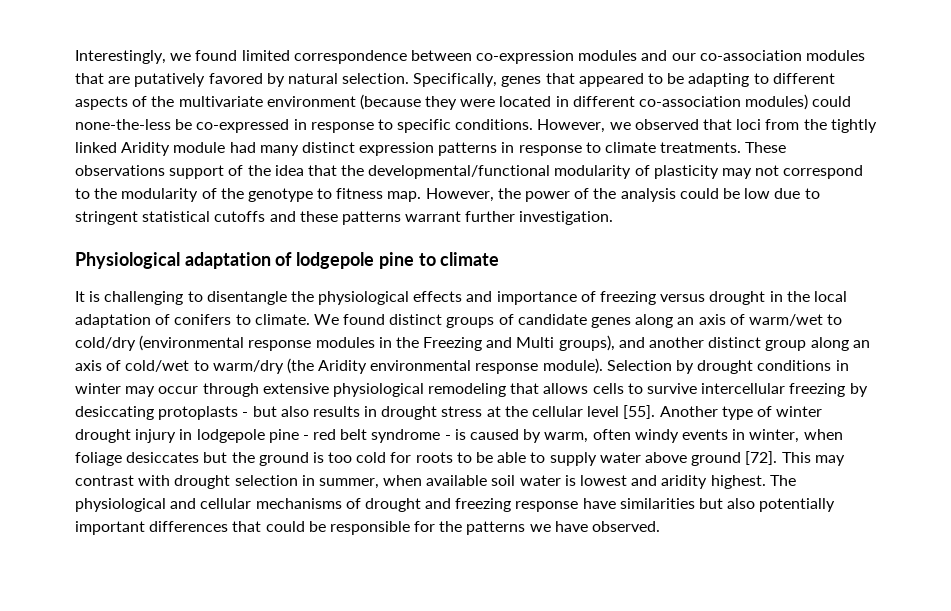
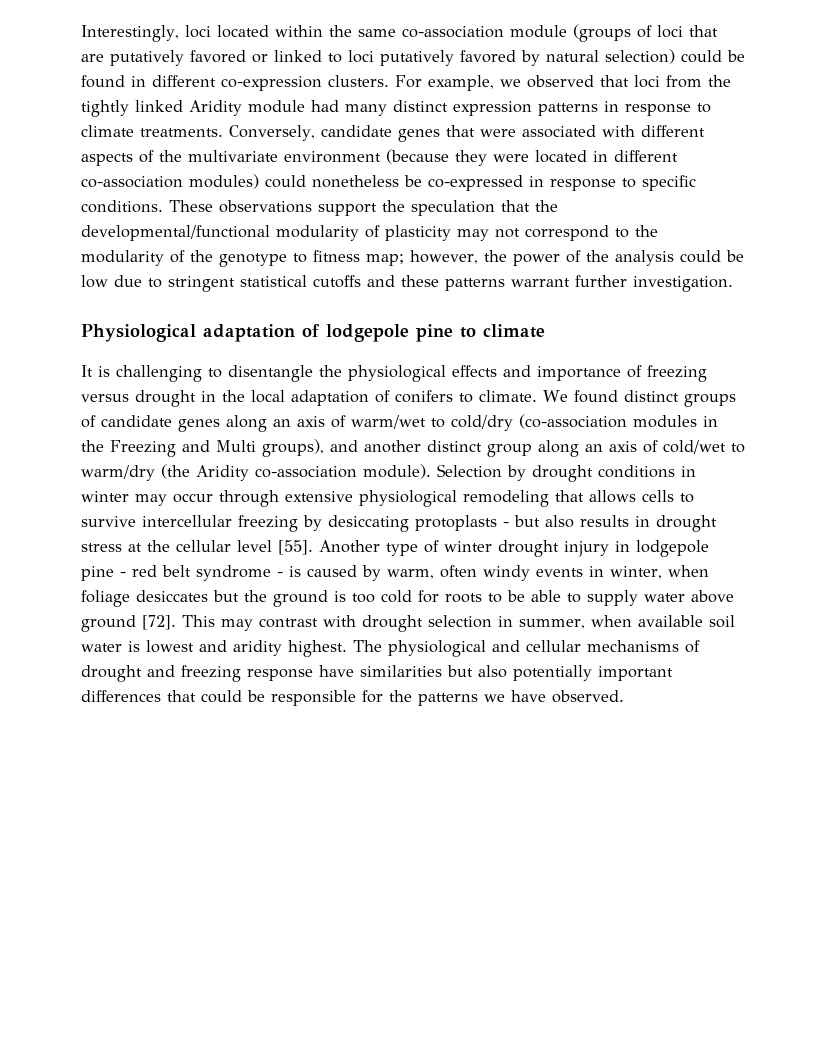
- Interestingly, we found limited correspondence between co-expression modules and our co-association modules that are putatively favored by natural selection. Specifically, genes that appeared to be adapting to different aspects of the multivariate environment (because they were located in different co-association modules) could none-the-less be co-expressed in response to specific conditions. However, we observed that loci from the tightly linked Aridity module had many distinct expression patterns in response to climate treatments.
+ Interestingly, loci located within the same co-association module (groups of loci that are putatively favored or linked to loci putatively favored by natural selection) could be found in different co-expression clusters. For example, we observed that loci from the tightly linked Aridity module had many distinct expression patterns in response to climate treatments.
- These observations support of the idea that the developmental/functional modularity of plasticity may not correspond to the modularity of the genotype to fitness map. However, the power of the analysis could be low due to stringent statistical cutoffs and these patterns warrant further investigation.
+ Conversely, candidate genes that were associated with different aspects of the multivariate environment (because they were located in different co-association modules) could nonetheless be co-expressed in response to specific conditions. These observations support the speculation that the developmental/functional modularity of plasticity may not correspond to the modularity of the genotype to fitness map; however, the power of the analysis could be low due to stringent statistical cutoffs and these patterns warrant further investigation.
- We found distinct groups of candidate genes along an axis of warm/wet to cold/dry (environmental response modules in the Freezing and Multi groups), and another distinct group along an axis of cold/wet to warm/dry (the Aridity environmental response module).
+ We found distinct groups of candidate genes along an axis of warm/wet to cold/dry (co-association modules in the Freezing and Multi groups), and another distinct group along an axis of cold/wet to warm/dry (the Aridity co-association module).

